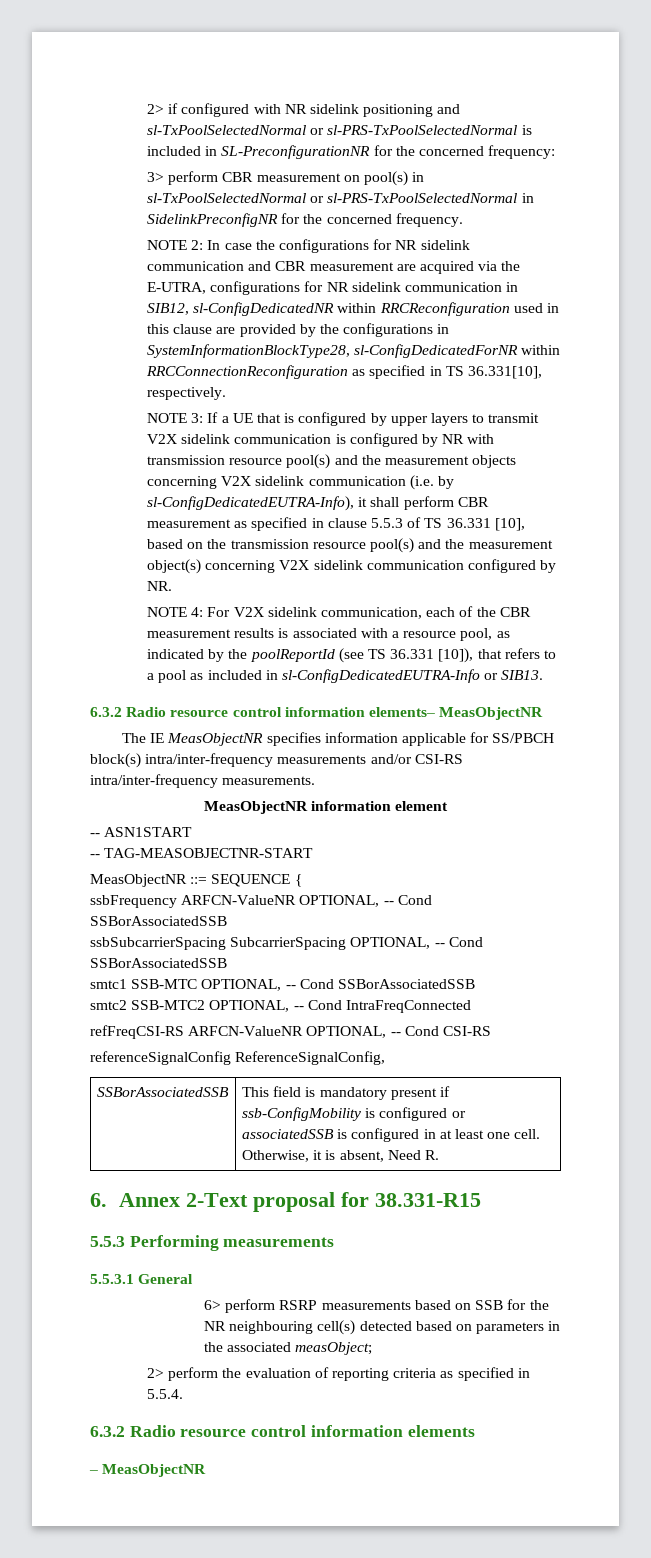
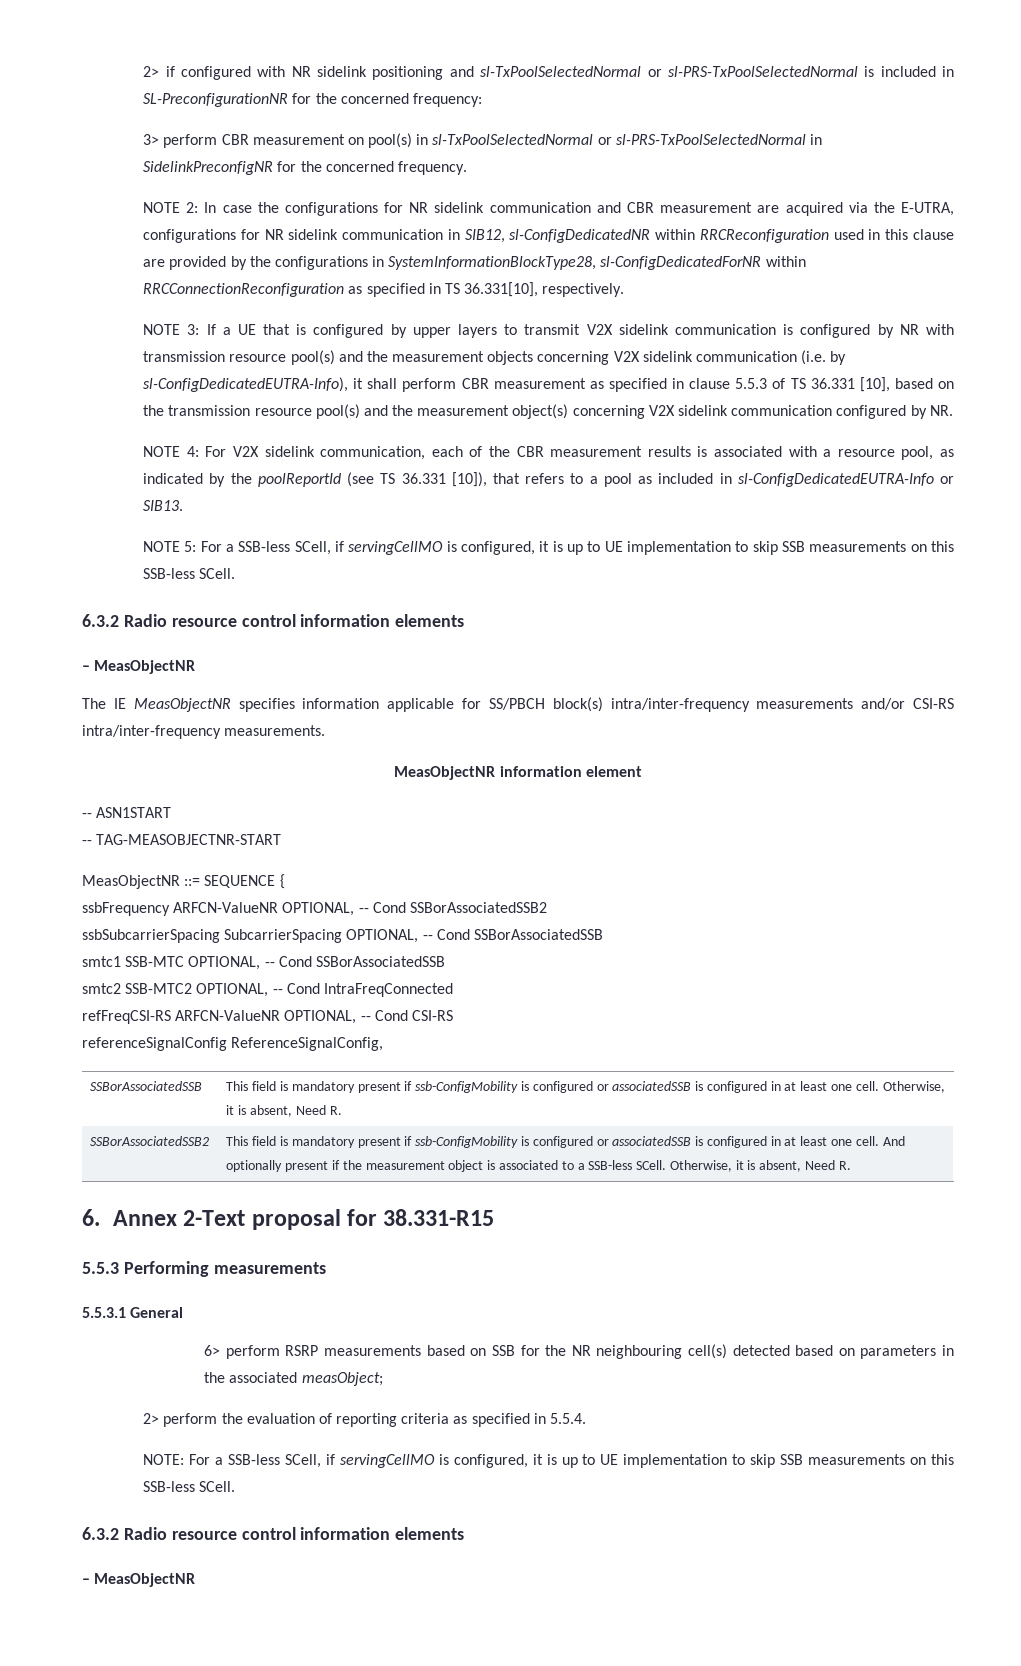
- 6.3.2 Radio resource control information elements– MeasObjectNR
+ NOTE 5: For a SSB-less SCell, if servingCellMO is configured, it is up to UE implementation to skip SSB measurements on this SSB-less SCell.
+ 6.3.2 Radio resource control information elements
+ – MeasObjectNR
- ssbFrequency ARFCN-ValueNR OPTIONAL, -- Cond SSBorAssociatedSSB
+ ssbFrequency ARFCN-ValueNR OPTIONAL, -- Cond SSBorAssociatedSSB2
+ SSBorAssociatedSSB2 | This field is mandatory present if ssb-ConfigMobility is configured or associatedSSB is configured in at least one cell. And optionally present if the measurement object is associated to a SSB-less SCell. Otherwise, it is absent, Need R.
+ NOTE: For a SSB-less SCell, if servingCellMO is configured, it is up to UE implementation to skip SSB measurements on this SSB-less SCell.

